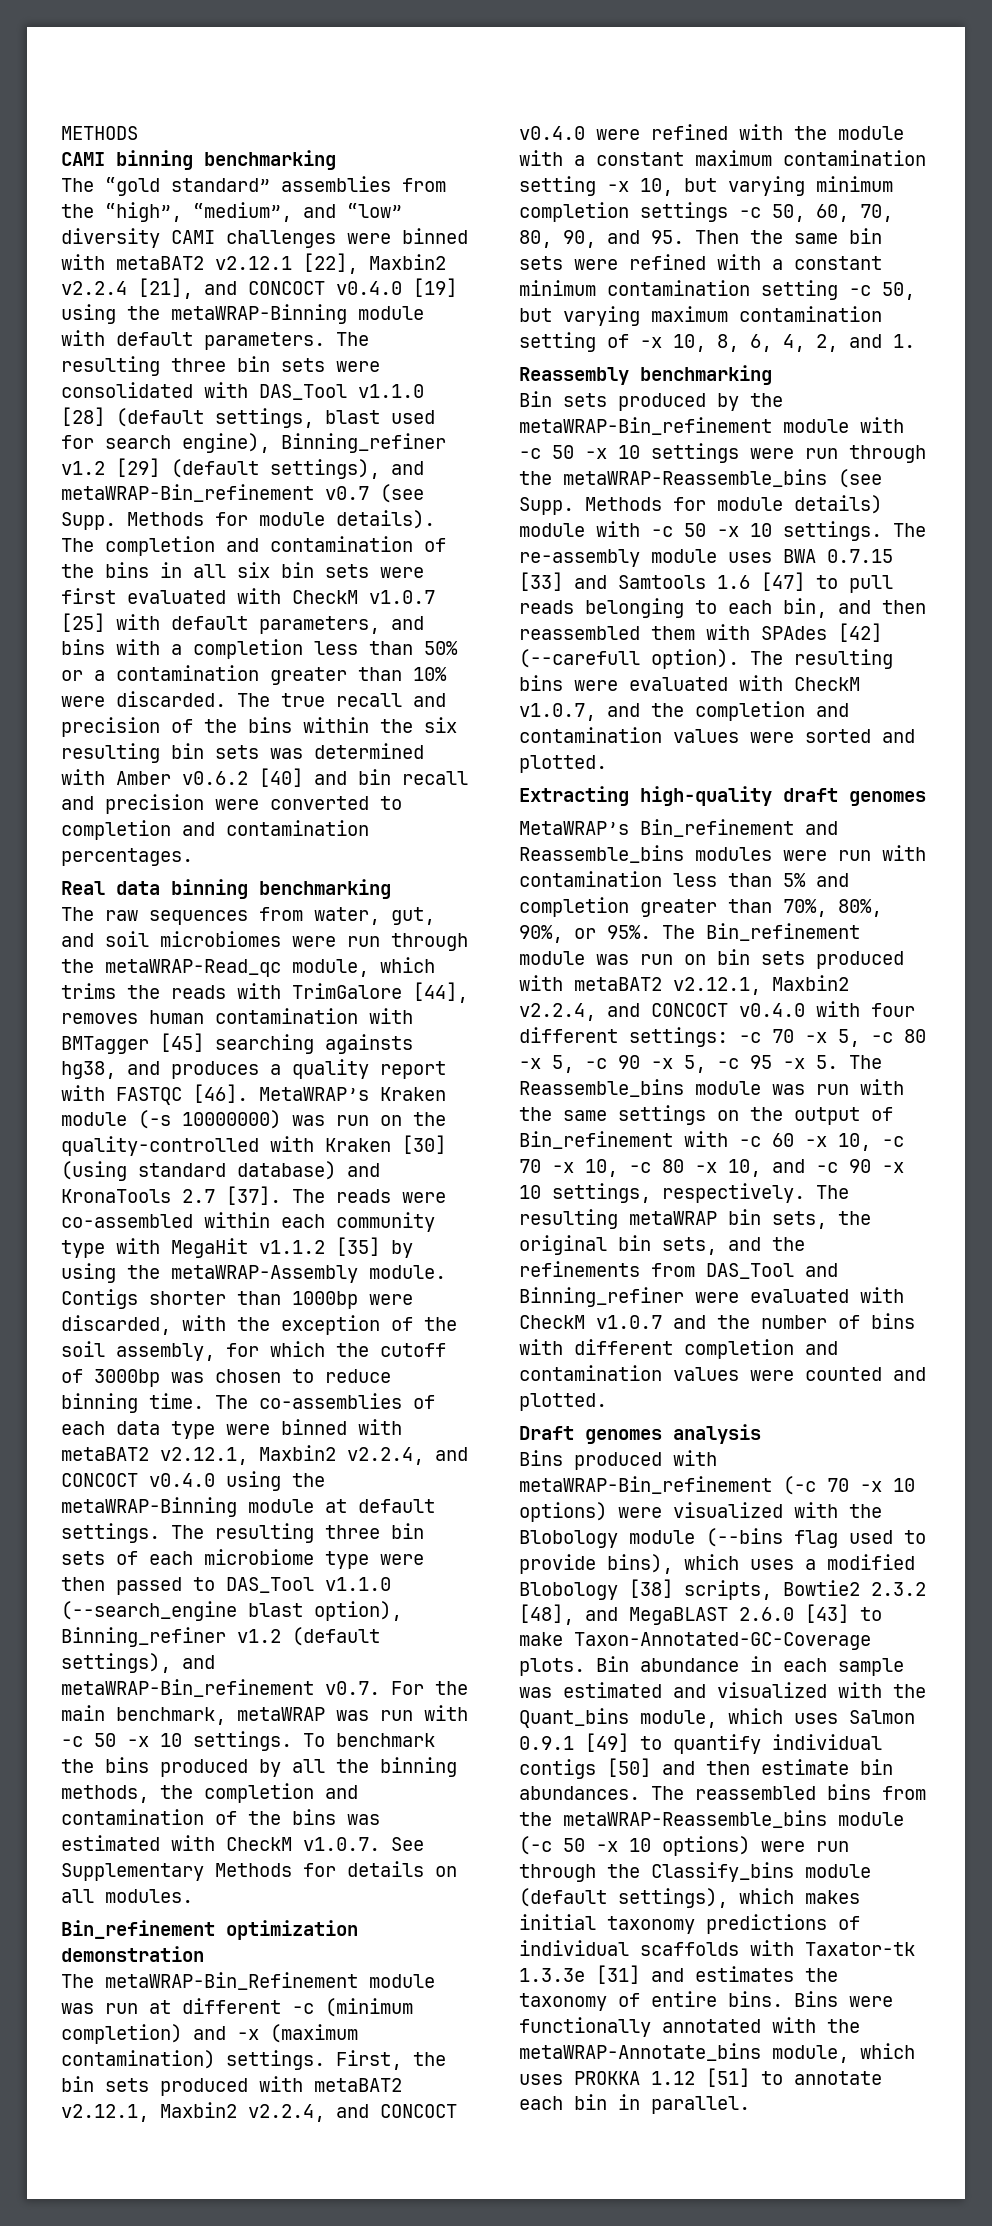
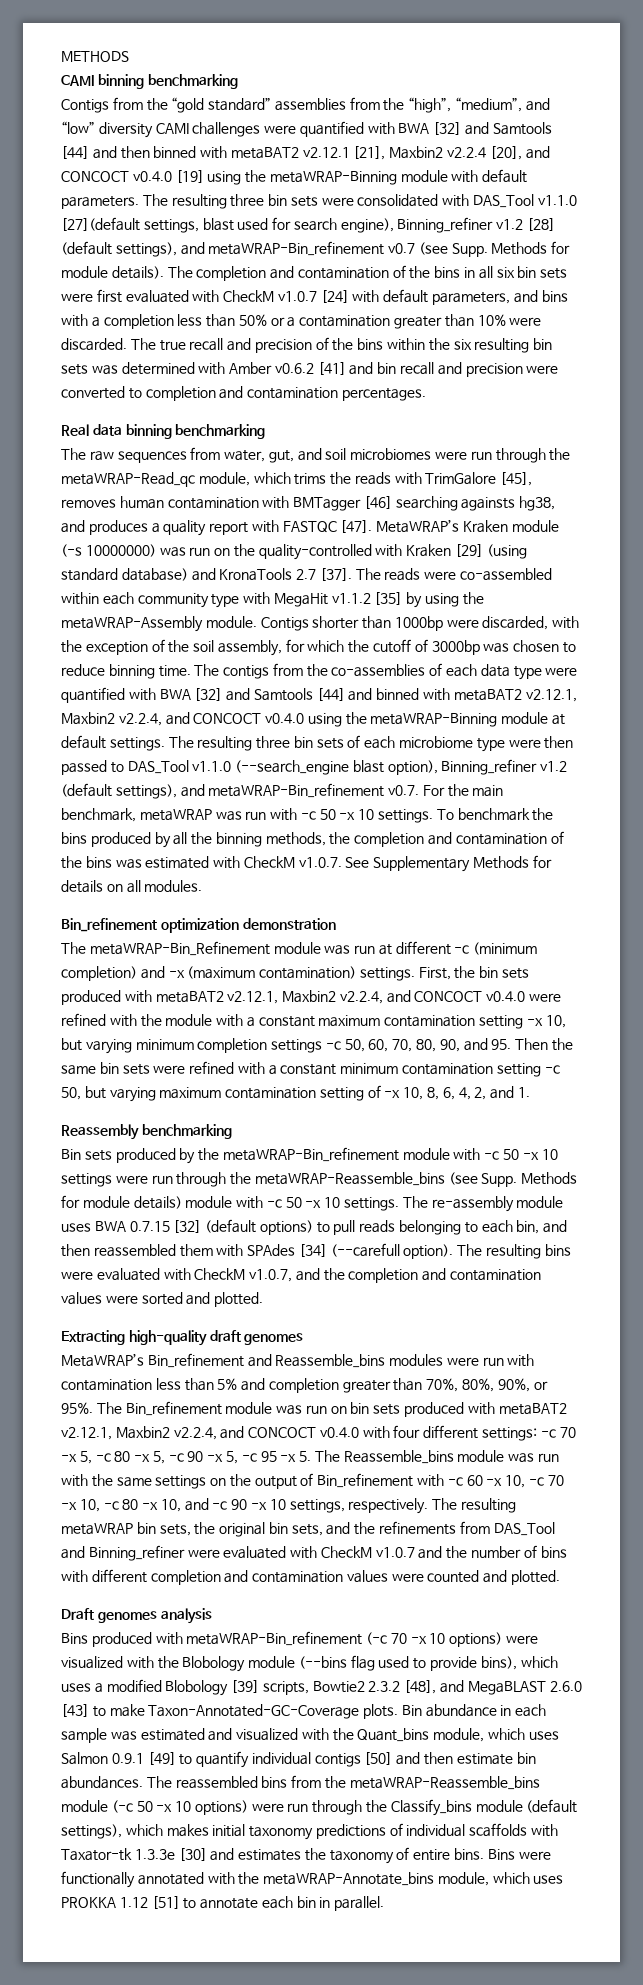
- The “gold standard” assemblies from the “high”, “medium”, and “low” diversity CAMI challenges were binned with metaBAT2 v2.12.1 [22], Maxbin2 v2.2.4 [21], and CONCOCT v0.4.0 [19] using the metaWRAP-Binning module with default parameters.
+ Contigs from the “gold standard” assemblies from the “high”, “medium”, and “low” diversity CAMI challenges were quantified with BWA [32] and Samtools [44] and then binned with metaBAT2 v2.12.1 [21], Maxbin2 v2.2.4 [20], and CONCOCT v0.4.0 [19] using the metaWRAP-Binning module with default parameters.
- The resulting three bin sets were consolidated with DAS_Tool v1.1.0 [28] (default settings, blast used for search engine), Binning_refiner v1.2 [29] (default settings), and metaWRAP-Bin_refinement v0.7 (see Supp.
+ The resulting three bin sets were consolidated with DAS_Tool v1.1.0 [27](default settings, blast used for search engine), Binning_refiner v1.2 [28] (default settings), and metaWRAP-Bin_refinement v0.7 (see Supp.
- The completion and contamination of the bins in all six bin sets were first evaluated with CheckM v1.0.7 [25] with default parameters, and bins with a completion less than 50% or a contamination greater than 10% were discarded.
+ The completion and contamination of the bins in all six bin sets were first evaluated with CheckM v1.0.7 [24] with default parameters, and bins with a completion less than 50% or a contamination greater than 10% were discarded.
- The true recall and precision of the bins within the six resulting bin sets was determined with Amber v0.6.2 [40] and bin recall and precision were converted to completion and contamination percentages.
+ The true recall and precision of the bins within the six resulting bin sets was determined with Amber v0.6.2 [41] and bin recall and precision were converted to completion and contamination percentages.
- The raw sequences from water, gut, and soil microbiomes were run through the metaWRAP-Read_qc module, which trims the reads with TrimGalore [44], removes human contamination with BMTagger [45] searching againsts hg38, and produces a quality report with FASTQC [46].
+ The raw sequences from water, gut, and soil microbiomes were run through the metaWRAP-Read_qc module, which trims the reads with TrimGalore [45], removes human contamination with BMTagger [46] searching againsts hg38, and produces a quality report with FASTQC [47].
- MetaWRAP’s Kraken module (-s 10000000) was run on the quality-controlled with Kraken [30] (using standard database) and KronaTools 2.7 [37].
+ MetaWRAP’s Kraken module (-s 10000000) was run on the quality-controlled with Kraken [29] (using standard database) and KronaTools 2.7 [37].
- The co-assemblies of each data type were binned with metaBAT2 v2.12.1, Maxbin2 v2.2.4, and CONCOCT v0.4.0 using the metaWRAP-Binning module at default settings.
+ The contigs from the co-assemblies of each data type were quantified with BWA [32] and Samtools [44] and binned with metaBAT2 v2.12.1, Maxbin2 v2.2.4, and CONCOCT v0.4.0 using the metaWRAP-Binning module at default settings.
- The re-assembly module uses BWA 0.7.15 [33] and Samtools 1.6 [47] to pull reads belonging to each bin, and then reassembled them with SPAdes [42] (--carefull option).
+ The re-assembly module uses BWA 0.7.15 [32] (default options) to pull reads belonging to each bin, and then reassembled them with SPAdes [34] (--carefull option).
- Bins produced with metaWRAP-Bin_refinement (-c 70 -x 10 options) were visualized with the Blobology module (--bins flag used to provide bins), which uses a modified Blobology [38] scripts, Bowtie2 2.3.2 [48], and MegaBLAST 2.6.0 [43] to make Taxon-Annotated-GC-Coverage plots.
+ Bins produced with metaWRAP-Bin_refinement (-c 70 -x 10 options) were visualized with the Blobology module (--bins flag used to provide bins), which uses a modified Blobology [39] scripts, Bowtie2 2.3.2 [48], and MegaBLAST 2.6.0 [43] to make Taxon-Annotated-GC-Coverage plots.
- The reassembled bins from the metaWRAP-Reassemble_bins module (-c 50 -x 10 options) were run through the Classify_bins module (default settings), which makes initial taxonomy predictions of individual scaffolds with Taxator-tk 1.3.3e [31] and estimates the taxonomy of entire bins.
+ The reassembled bins from the metaWRAP-Reassemble_bins module (-c 50 -x 10 options) were run through the Classify_bins module (default settings), which makes initial taxonomy predictions of individual scaffolds with Taxator-tk 1.3.3e [30] and estimates the taxonomy of entire bins.

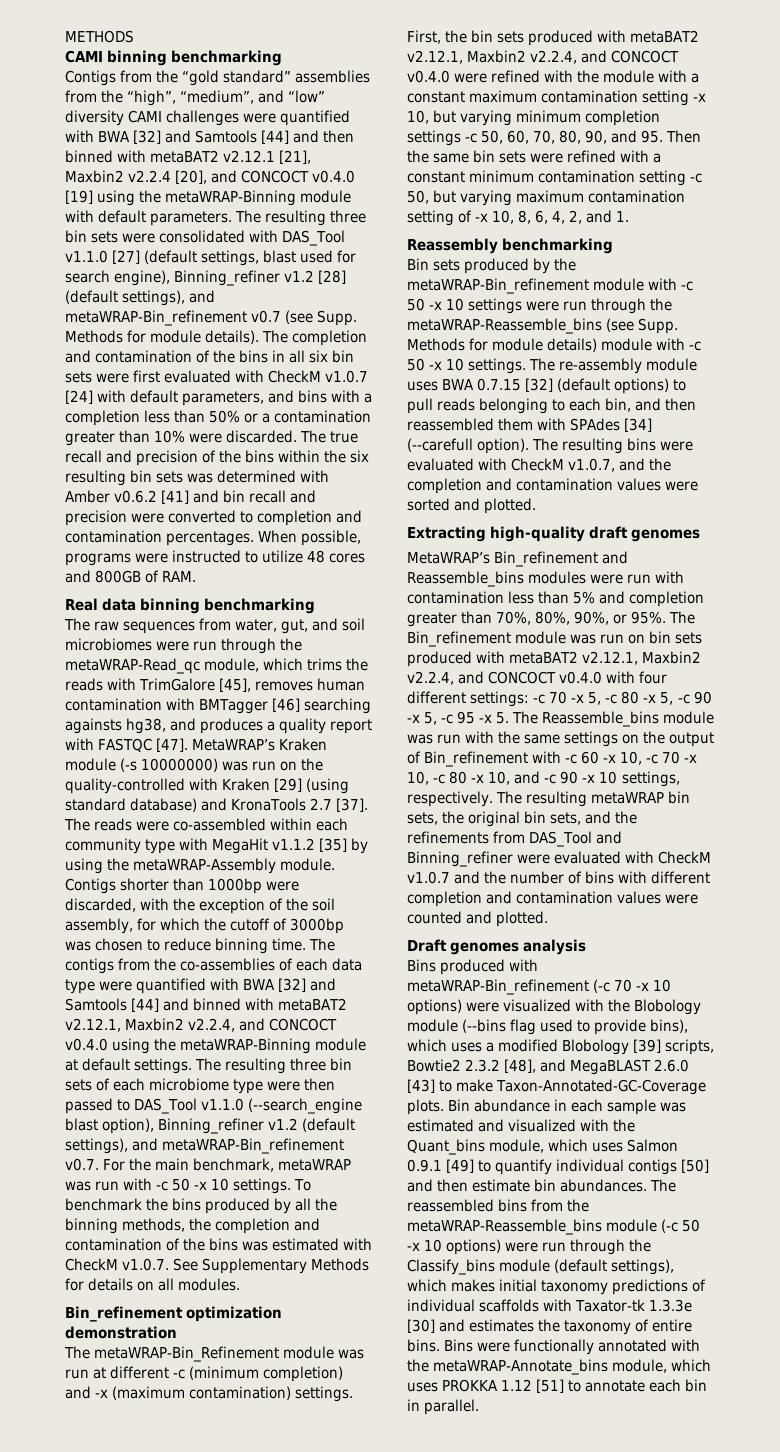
- The resulting three bin sets were consolidated with DAS_Tool v1.1.0 [27](default settings, blast used for search engine), Binning_refiner v1.2 [28] (default settings), and metaWRAP-Bin_refinement v0.7 (see Supp.
+ The resulting three bin sets were consolidated with DAS_Tool v1.1.0 [27] (default settings, blast used for search engine), Binning_refiner v1.2 [28] (default settings), and metaWRAP-Bin_refinement v0.7 (see Supp.
+ When possible, programs were instructed to utilize 48 cores and 800GB of RAM.

